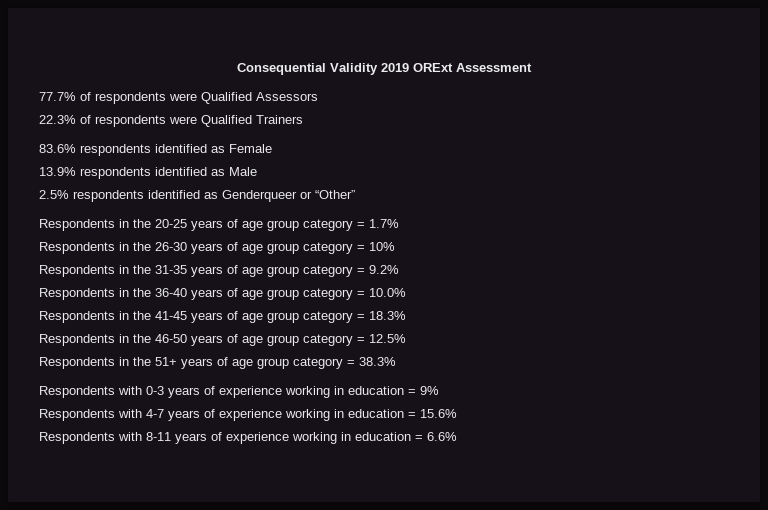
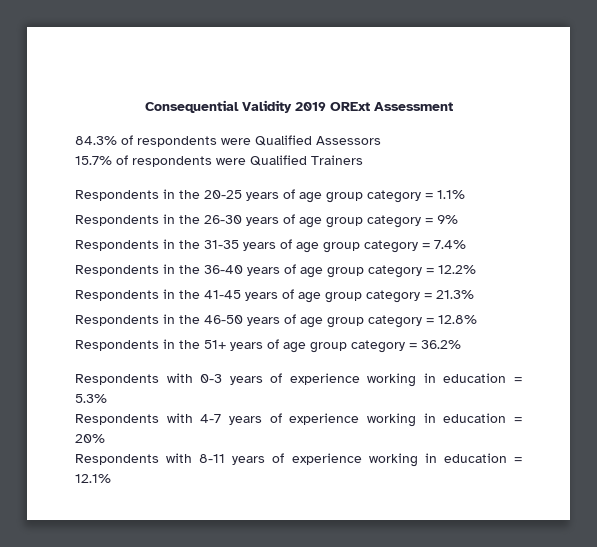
- 77.7% of respondents were Qualified Assessors
+ 84.3% of respondents were Qualified Assessors
- 22.3% of respondents were Qualified Trainers
+ 15.7% of respondents were Qualified Trainers
- 83.6% respondents identified as Female
- 13.9% respondents identified as Male
- 2.5% respondents identified as Genderqueer or “Other”
- Respondents in the 20-25 years of age group category = 1.7%
+ Respondents in the 20-25 years of age group category = 1.1%
- Respondents in the 26-30 years of age group category = 10%
+ Respondents in the 26-30 years of age group category = 9%
- Respondents in the 31-35 years of age group category = 9.2%
+ Respondents in the 31-35 years of age group category = 7.4%
- Respondents in the 36-40 years of age group category = 10.0%
+ Respondents in the 36-40 years of age group category = 12.2%
- Respondents in the 41-45 years of age group category = 18.3%
+ Respondents in the 41-45 years of age group category = 21.3%
- Respondents in the 46-50 years of age group category = 12.5%
+ Respondents in the 46-50 years of age group category = 12.8%
- Respondents in the 51+ years of age group category = 38.3%
+ Respondents in the 51+ years of age group category = 36.2%
- Respondents with 0-3 years of experience working in education = 9%
+ Respondents with 0-3 years of experience working in education = 5.3%
- Respondents with 4-7 years of experience working in education = 15.6%
+ Respondents with 4-7 years of experience working in education = 20%
- Respondents with 8-11 years of experience working in education = 6.6%
+ Respondents with 8-11 years of experience working in education = 12.1%

